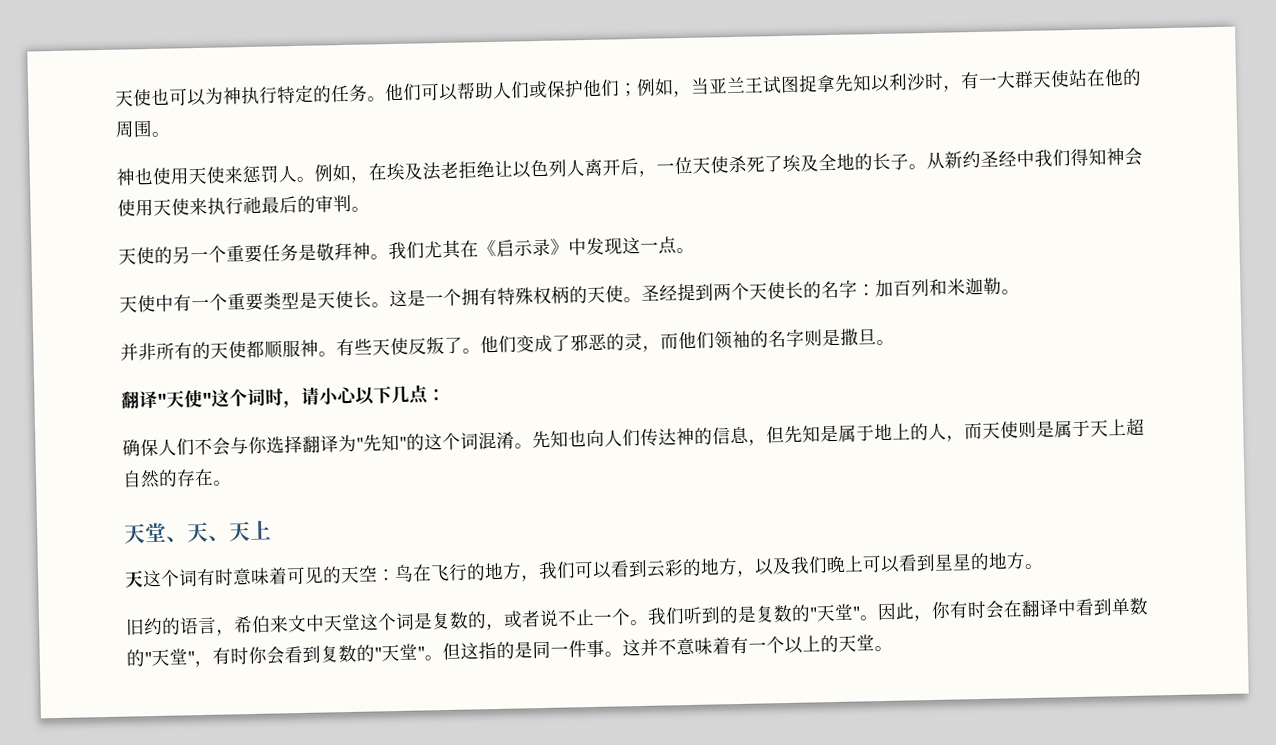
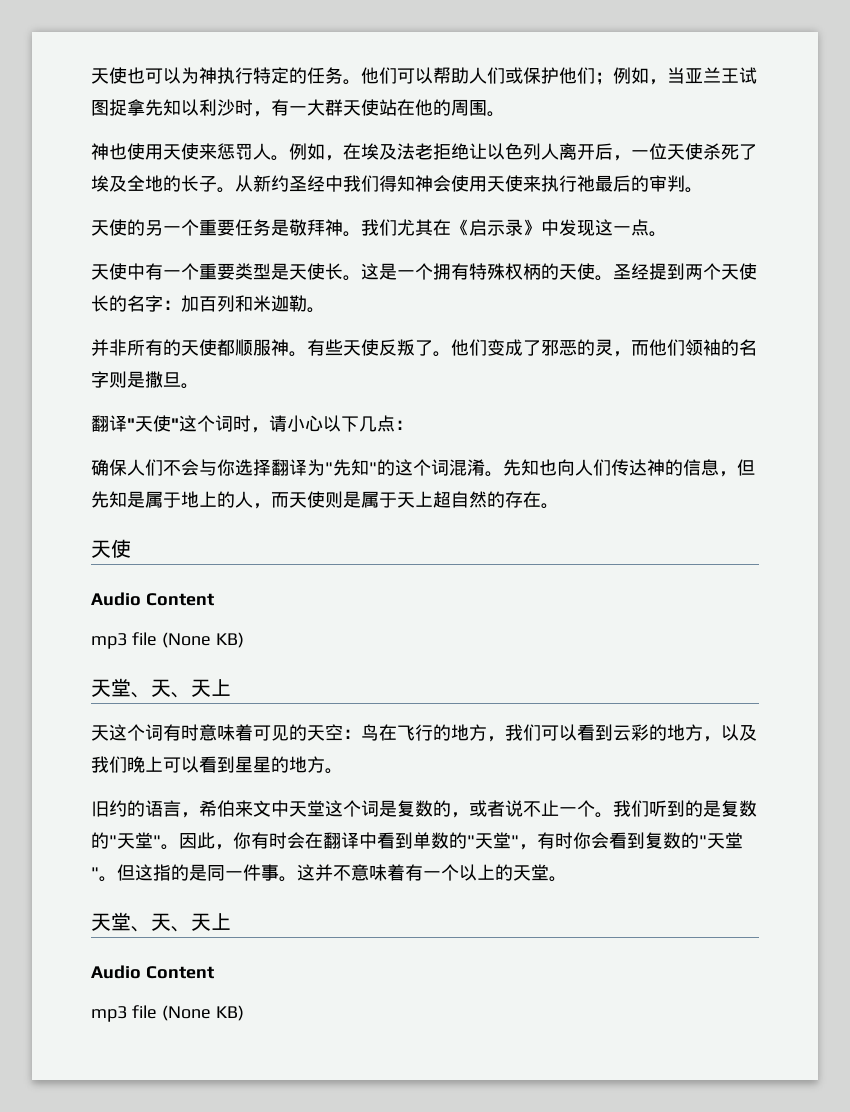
  先知也向人们传达神的信息，但先知是属于地上的人，而天使则是属于天上超自然的存在。
+ 天使
+ Audio Content
+ mp3 file (None KB)
  这并不意味着有一个以上的天堂。
+ 天堂、天、天上
+ Audio Content
+ mp3 file (None KB)

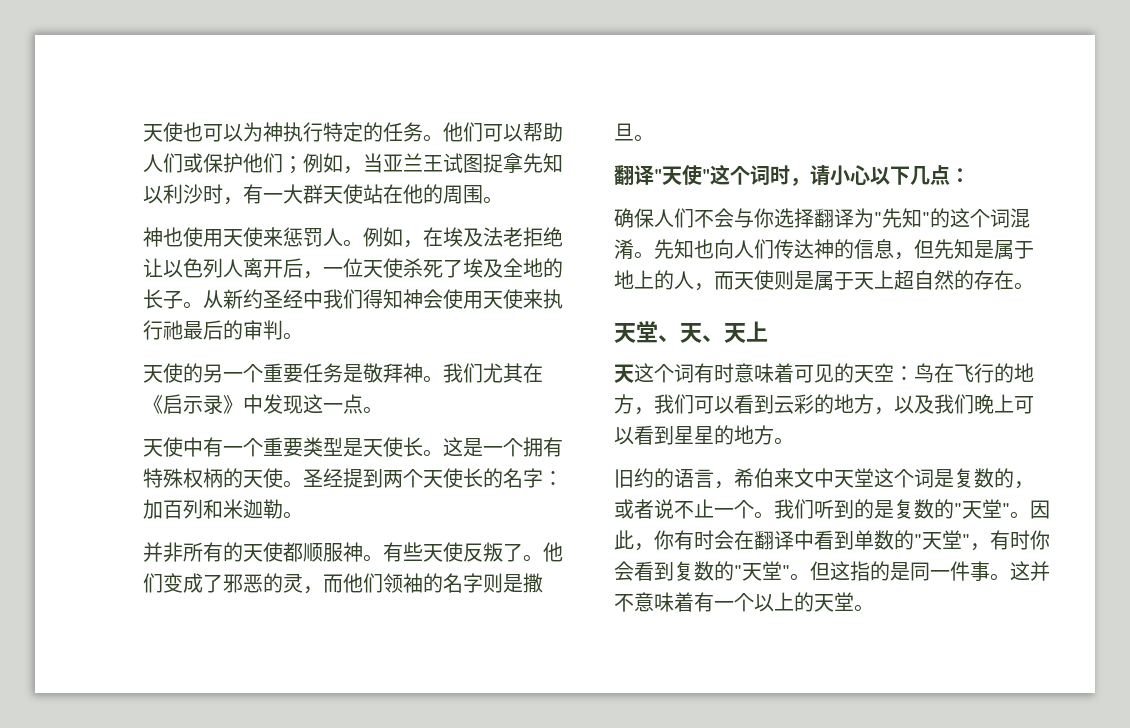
  先知也向人们传达神的信息，但先知是属于地上的人，而天使则是属于天上超自然的存在。
- 天使
- Audio Content
- mp3 file (None KB)
  这并不意味着有一个以上的天堂。
- 天堂、天、天上
- Audio Content
- mp3 file (None KB)

